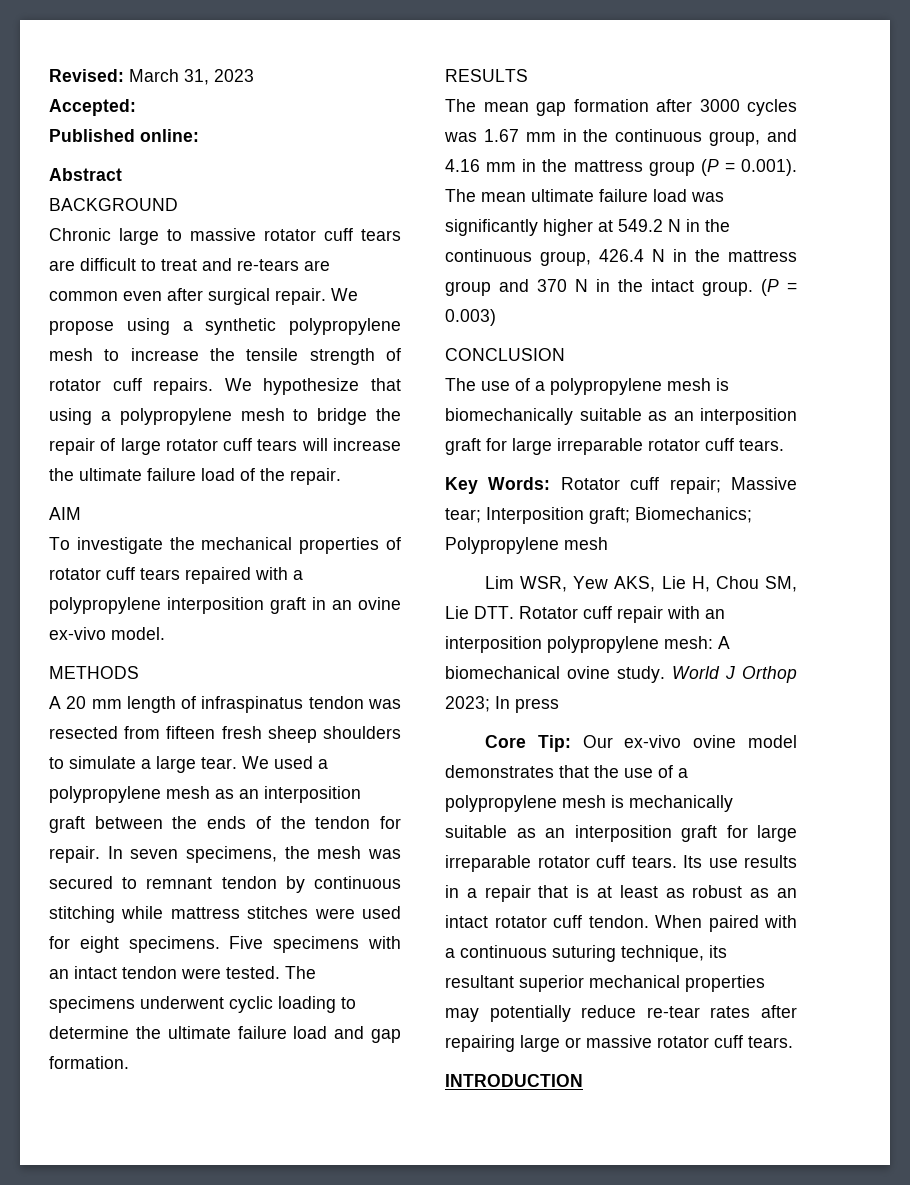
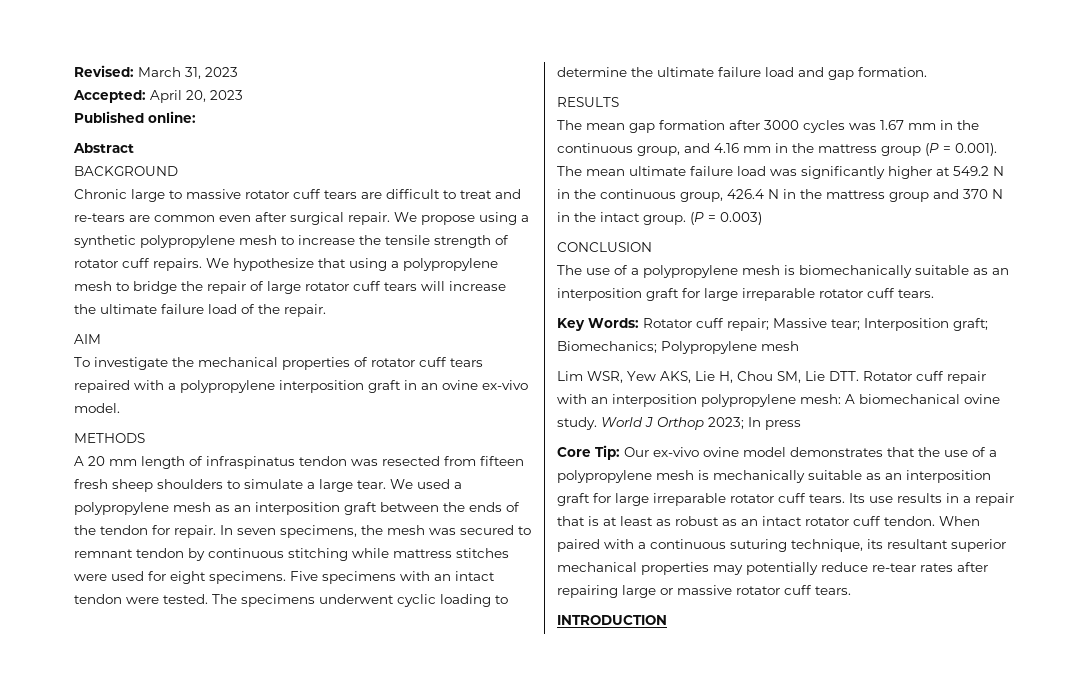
- Accepted:
+ Accepted: April 20, 2023

